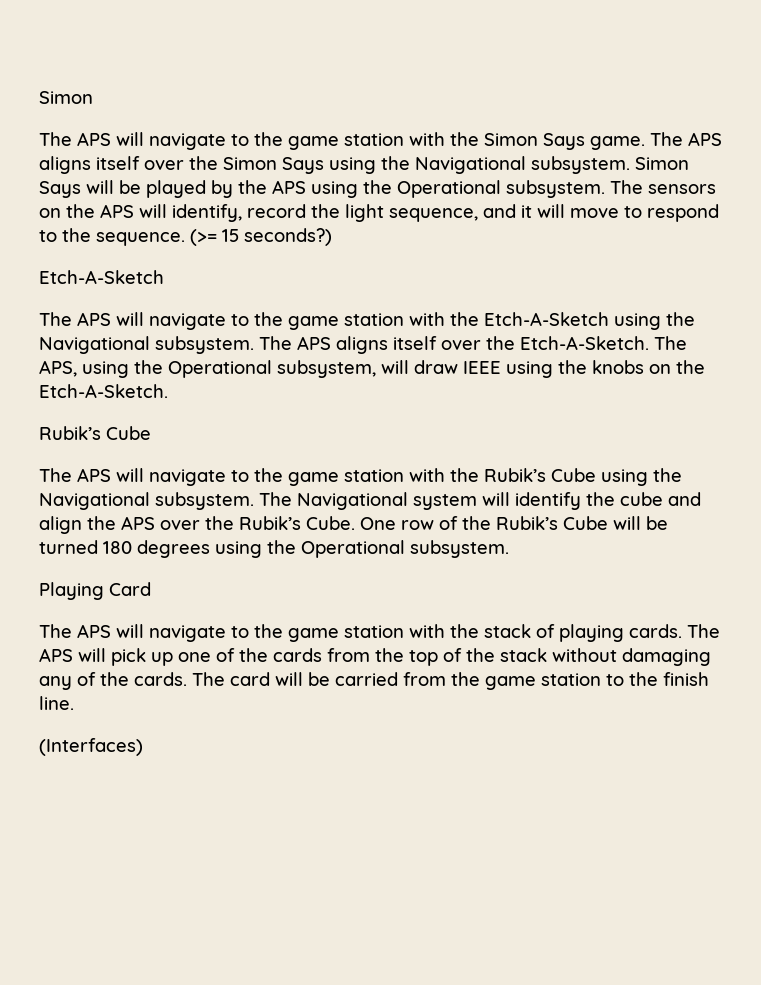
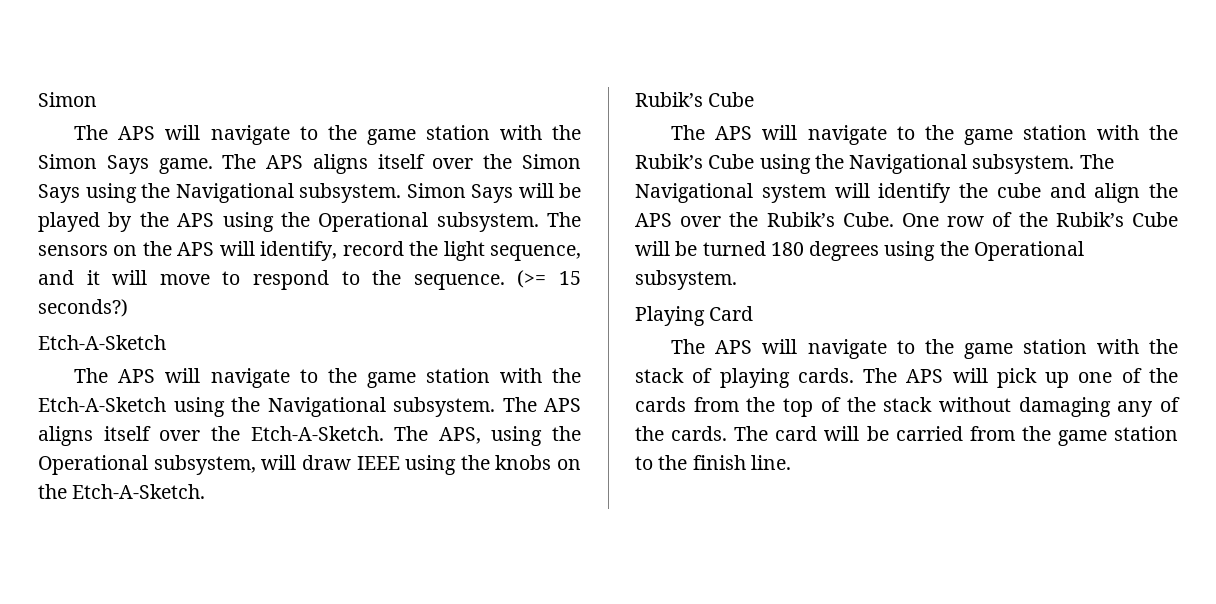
- (Interfaces)

